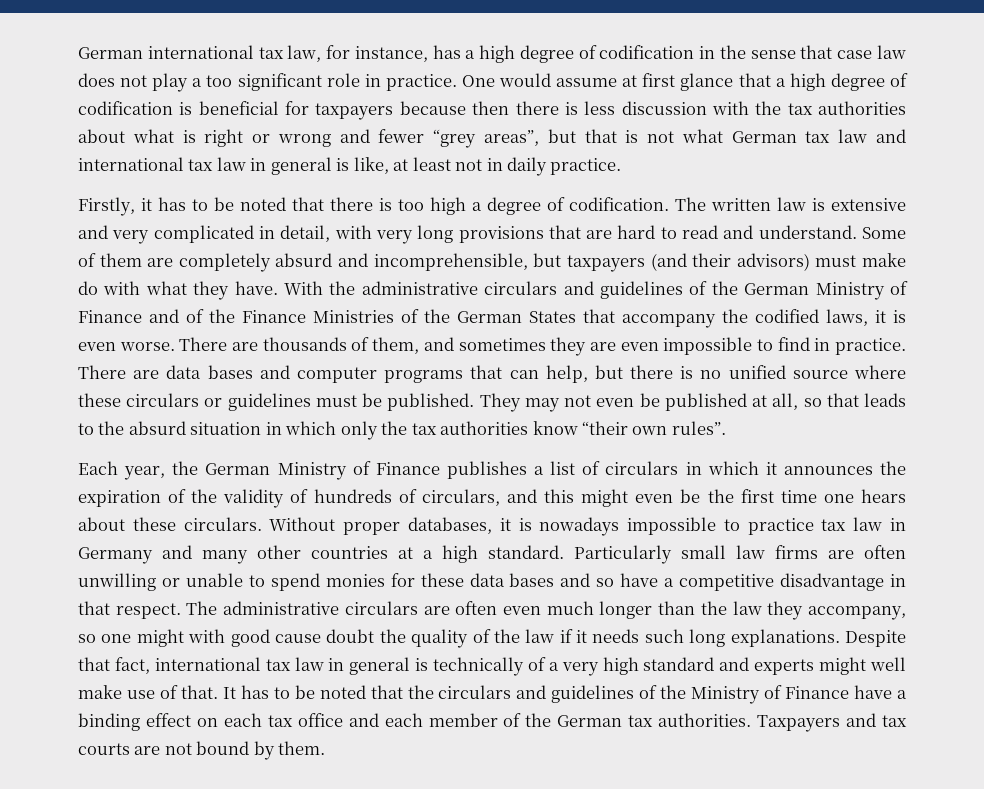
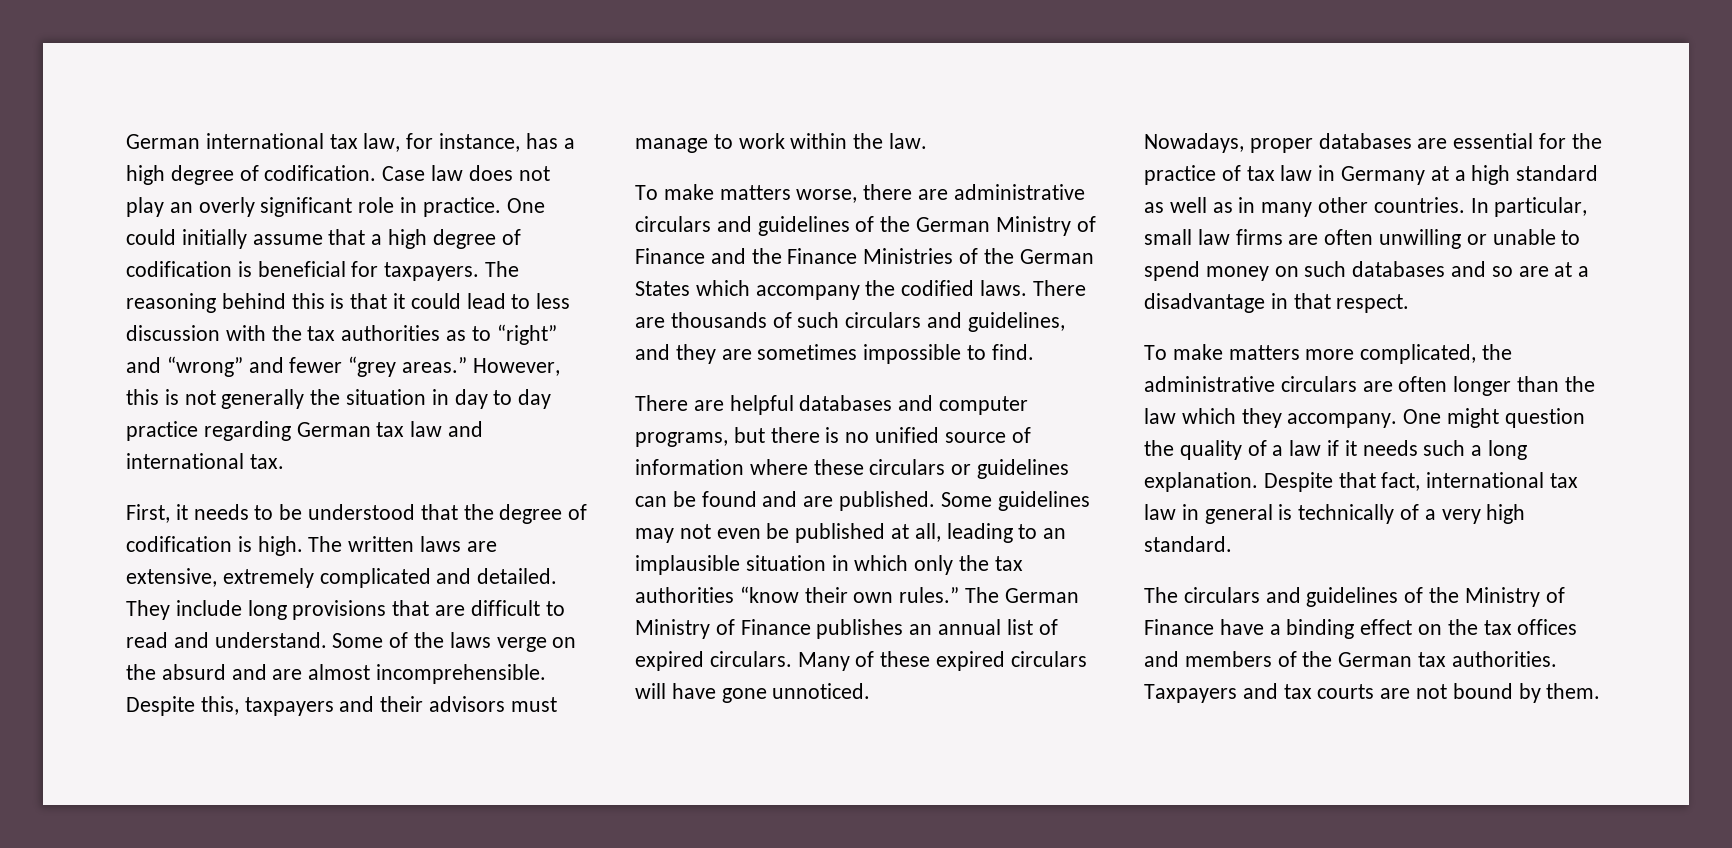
- German international tax law, for instance, has a high degree of codification in the sense that case law does not play a too significant role in practice.
+ German international tax law, for instance, has a high degree of codification. Case law does not play an overly significant role in practice.
- One would assume at first glance that a high degree of codification is beneficial for taxpayers because then there is less discussion with the tax authorities about what is right or wrong and fewer “grey areas”, but that is not what German tax law and international tax law in general is like, at least not in daily practice.
- Firstly, it has to be noted that there is too high a degree of codification. The written law is extensive and very complicated in detail, with very long provisions that are hard to read and understand.
+ One could initially assume that a high degree of codification is beneficial for taxpayers. The reasoning behind this is that it could lead to less discussion with the tax authorities as to “right” and “wrong” and fewer “grey areas.” However, this is not generally the situation in day to day practice regarding German tax law and international tax.
+ First, it needs to be understood that the degree of codification is high. The written laws are extensive, extremely complicated and detailed. They include long provisions that are difficult to read and understand.
- Some of them are completely absurd and incomprehensible, but taxpayers (and their advisors) must make do with what they have. With the administrative circulars and guidelines of the German Ministry of Finance and of the Finance Ministries of the German States that accompany the codified laws, it is even worse. There are thousands of them, and sometimes they are even impossible to find in practice. There are data bases and computer programs that can help, but there is no unified source where these circulars or guidelines must be published. They may not even be published at all, so that leads to the absurd situation in which only the tax authorities know “their own rules”.
- Each year, the German Ministry of Finance publishes a list of circulars in which it announces the expiration of the validity of hundreds of circulars, and this might even be the first time one hears about these circulars. Without proper databases, it is nowadays impossible to practice tax law in Germany and many other countries at a high standard. Particularly small law firms are often unwilling or unable to spend monies for these data bases and so have a competitive disadvantage in that respect. The administrative circulars are often even much longer than the law they accompany, so one might with good cause doubt the quality of the law if it needs such long explanations.
+ Some of the laws verge on the absurd and are almost incomprehensible. Despite this, taxpayers and their advisors must manage to work within the law.
+ To make matters worse, there are administrative circulars and guidelines of the German Ministry of Finance and the Finance Ministries of the German States which accompany the codified laws. There are thousands of such circulars and guidelines, and they are sometimes impossible to find.
+ There are helpful databases and computer programs, but there is no unified source of information where these circulars or guidelines can be found and are published. Some guidelines may not even be published at all, leading to an implausible situation in which only the tax authorities “know their own rules.” The German Ministry of Finance publishes an annual list of expired circulars. Many of these expired circulars will have gone unnoticed.
+ Nowadays, proper databases are essential for the practice of tax law in Germany at a high standard as well as in many other countries. In particular, small law firms are often unwilling or unable to spend money on such databases and so are at a disadvantage in that respect.
+ To make matters more complicated, the administrative circulars are often longer than the law which they accompany. One might question the quality of a law if it needs such a long explanation.
- Despite that fact, international tax law in general is technically of a very high standard and experts might well make use of that. It has to be noted that the circulars and guidelines of the Ministry of Finance have a binding effect on each tax office and each member of the German tax authorities.
+ Despite that fact, international tax law in general is technically of a very high standard.
+ The circulars and guidelines of the Ministry of Finance have a binding effect on the tax offices and members of the German tax authorities.

